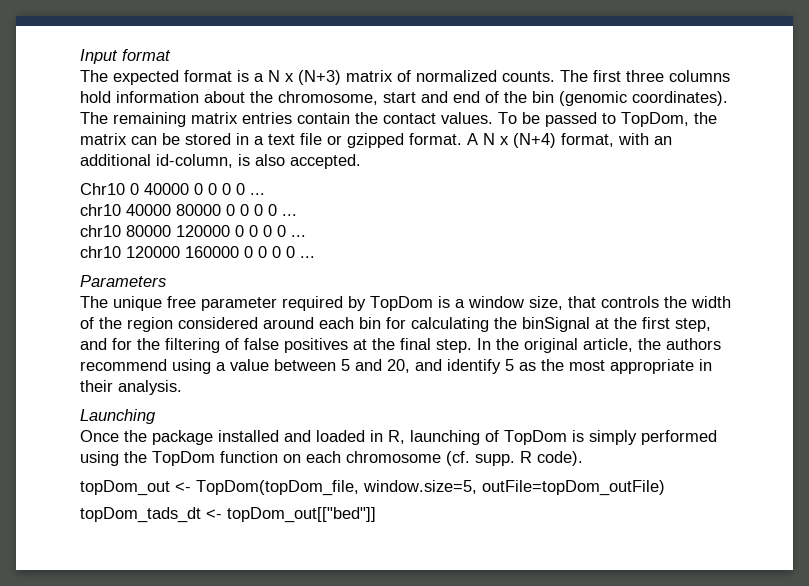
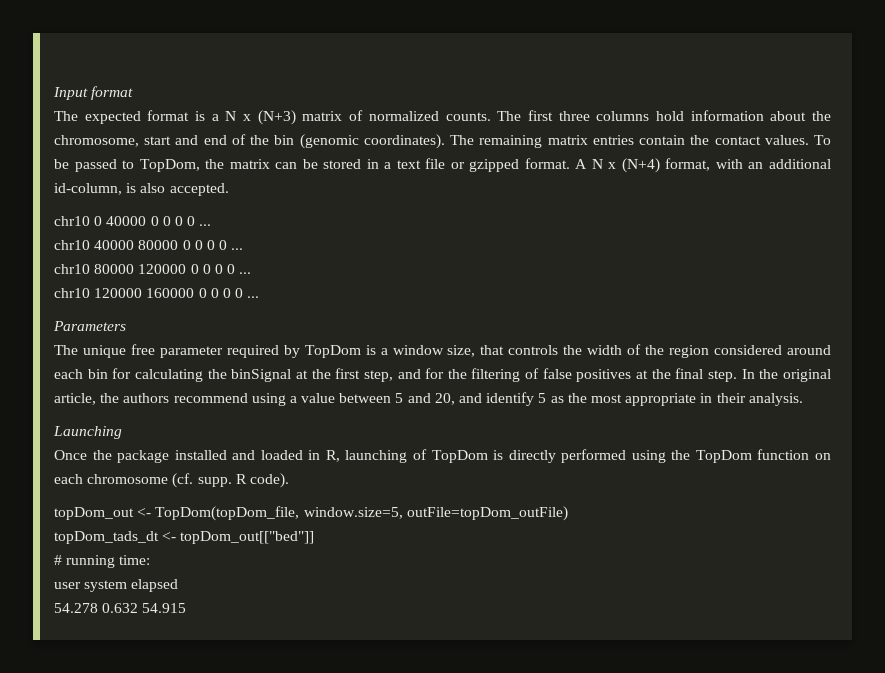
- Chr10 0 40000 0 0 0 0 ...
+ chr10 0 40000 0 0 0 0 ...
- Once the package installed and loaded in R, launching of TopDom is simply performed using the TopDom function on each chromosome (cf. supp.
+ Once the package installed and loaded in R, launching of TopDom is directly performed using the TopDom function on each chromosome (cf. supp.
+ # running time:
+ user system elapsed
+ 54.278 0.632 54.915

